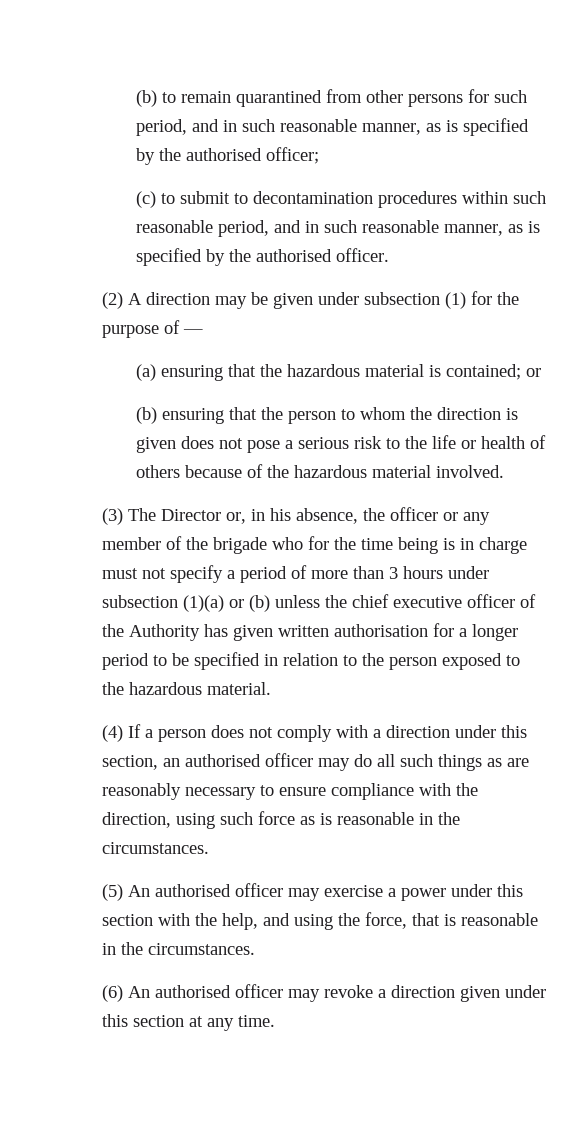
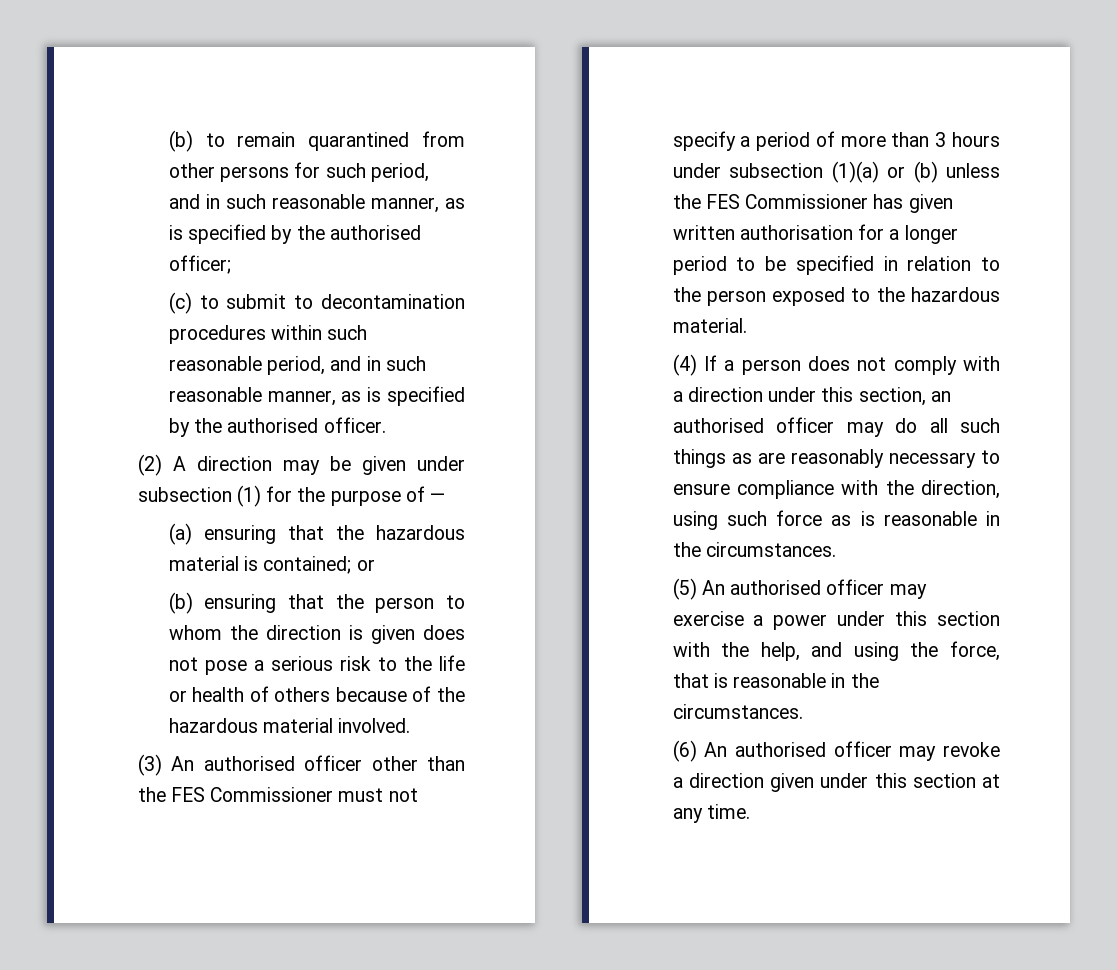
- (3) The Director or, in his absence, the officer or any member of the brigade who for the time being is in charge must not specify a period of more than 3 hours under subsection (1)(a) or (b) unless the chief executive officer of the Authority has given written authorisation for a longer period to be specified in relation to the person exposed to the hazardous material.
+ (3) An authorised officer other than the FES Commissioner must not specify a period of more than 3 hours under subsection (1)(a) or (b) unless the FES Commissioner has given written authorisation for a longer period to be specified in relation to the person exposed to the hazardous material.

